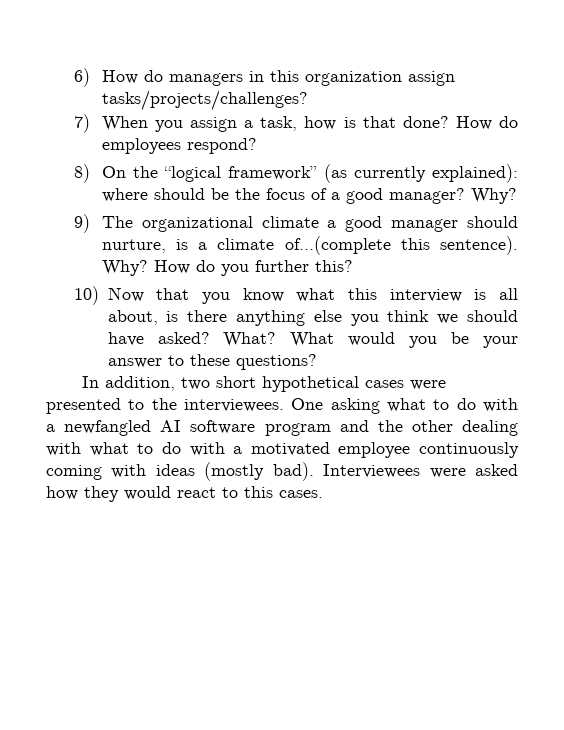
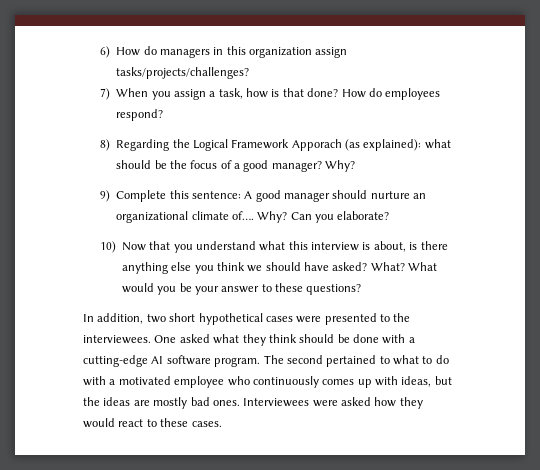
- 8) On the “logical framework” (as currently explained): where should be the focus of a good manager?
+ 8) Regarding the Logical Framework Apporach (as explained): what should be the focus of a good manager?
- 9) The organizational climate a good manager should nurture, is a climate of…(complete this sentence). Why? How do you further this?
+ 9) Complete this sentence: A good manager should nurture an organizational climate of…. Why? Can you elaborate?
- 10) Now that you know what this interview is all about, is there anything else you think we should have asked?
+ 10) Now that you understand what this interview is about, is there anything else you think we should have asked?
- One asking what to do with a newfangled AI software program and the other dealing with what to do with a motivated employee continuously coming with ideas (mostly bad).
+ One asked what they think should be done with a cutting-edge AI software program. The second pertained to what to do with a motivated employee who continuously comes up with ideas, but the ideas are mostly bad ones.
- Interviewees were asked how they would react to this cases.
+ Interviewees were asked how they would react to these cases.

